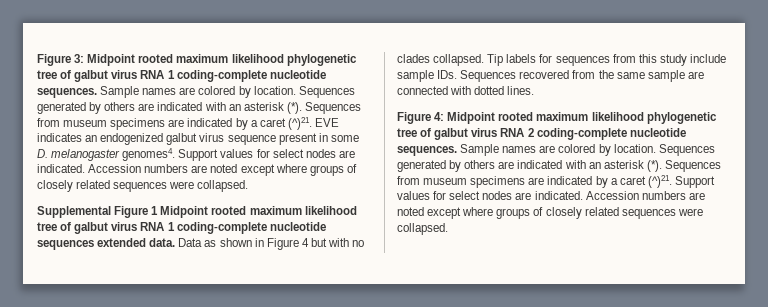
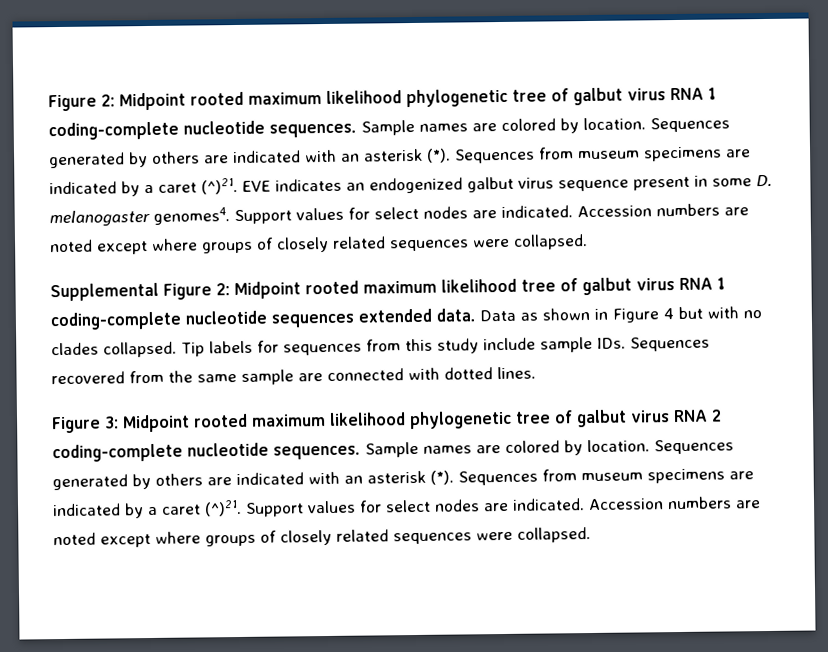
- Figure 3: Midpoint rooted maximum likelihood phylogenetic tree of galbut virus RNA 1 coding-complete nucleotide sequences.
+ Figure 2: Midpoint rooted maximum likelihood phylogenetic tree of galbut virus RNA 1 coding-complete nucleotide sequences.
- Supplemental Figure 1 Midpoint rooted maximum likelihood tree of galbut virus RNA 1 coding-complete nucleotide sequences extended data.
+ Supplemental Figure 2: Midpoint rooted maximum likelihood tree of galbut virus RNA 1 coding-complete nucleotide sequences extended data.
- Figure 4: Midpoint rooted maximum likelihood phylogenetic tree of galbut virus RNA 2 coding-complete nucleotide sequences.
+ Figure 3: Midpoint rooted maximum likelihood phylogenetic tree of galbut virus RNA 2 coding-complete nucleotide sequences.

